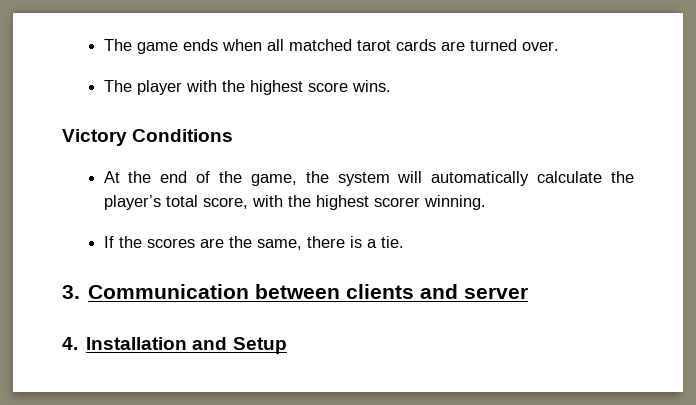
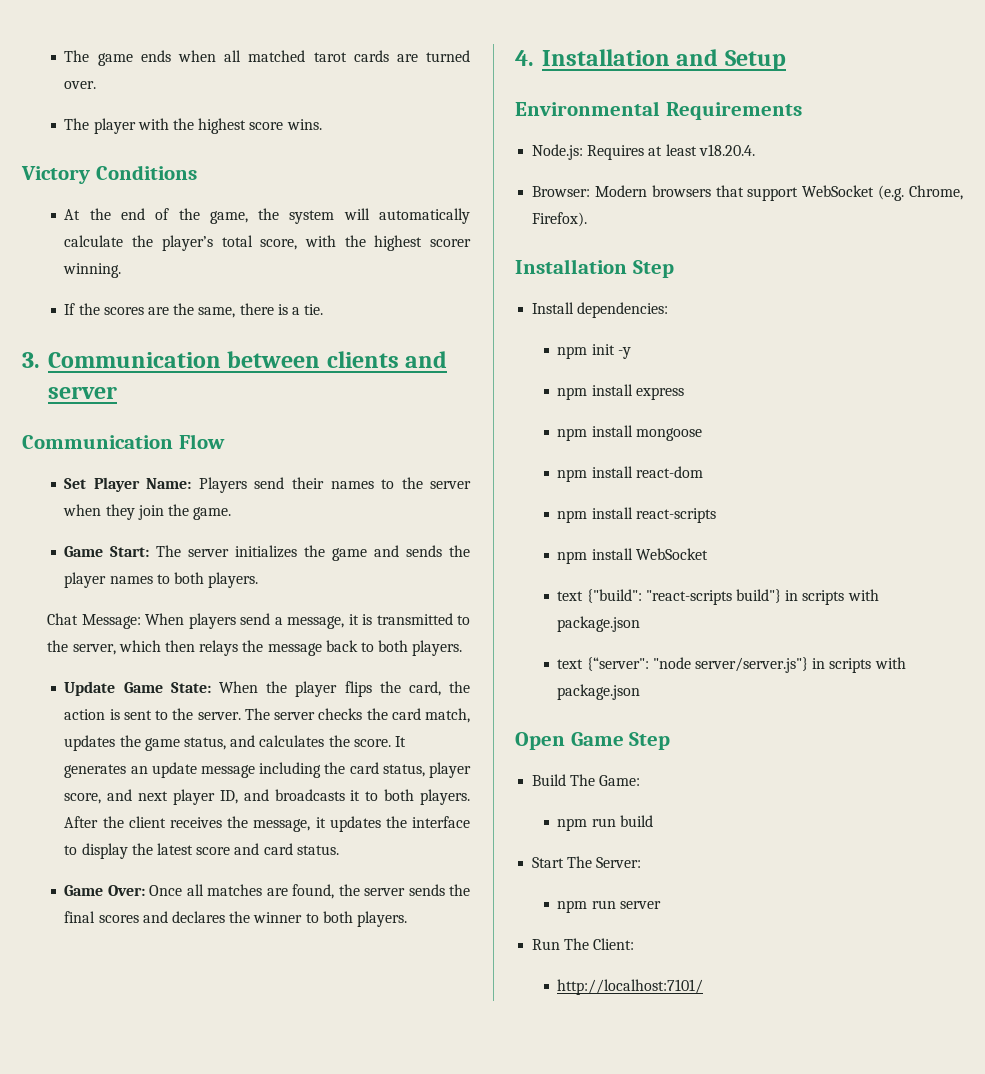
+ Communication Flow
+ Set Player Name: Players send their names to the server when they join the game.
+ Game Start: The server initializes the game and sends the player names to both players.
+ Chat Message: When players send a message, it is transmitted to the server, which then relays the message back to both players.
+ Update Game State: When the player flips the card, the action is sent to the server. The server checks the card match, updates the game status, and calculates the score. It generates an update message including the card status, player score, and next player ID, and broadcasts it to both players. After the client receives the message, it updates the interface to display the latest score and card status.
+ Game Over: Once all matches are found, the server sends the final scores and declares the winner to both players.
  4. Installation and Setup
+ Environmental Requirements
+ Node.js: Requires at least v18.20.4.
+ Browser: Modern browsers that support WebSocket (e.g. Chrome, Firefox).
+ Installation Step
+ Install dependencies:
+ npm init -y
+ npm install express
+ npm install mongoose
+ npm install react-dom
+ npm install react-scripts
+ npm install WebSocket
+ text {"build": "react-scripts build"} in scripts with package.json
+ text {“server": "node server/server.js"} in scripts with package.json
+ Open Game Step
+ Build The Game:
+ npm run build
+ Start The Server:
+ npm run server
+ Run The Client:
+ http://localhost:7101/

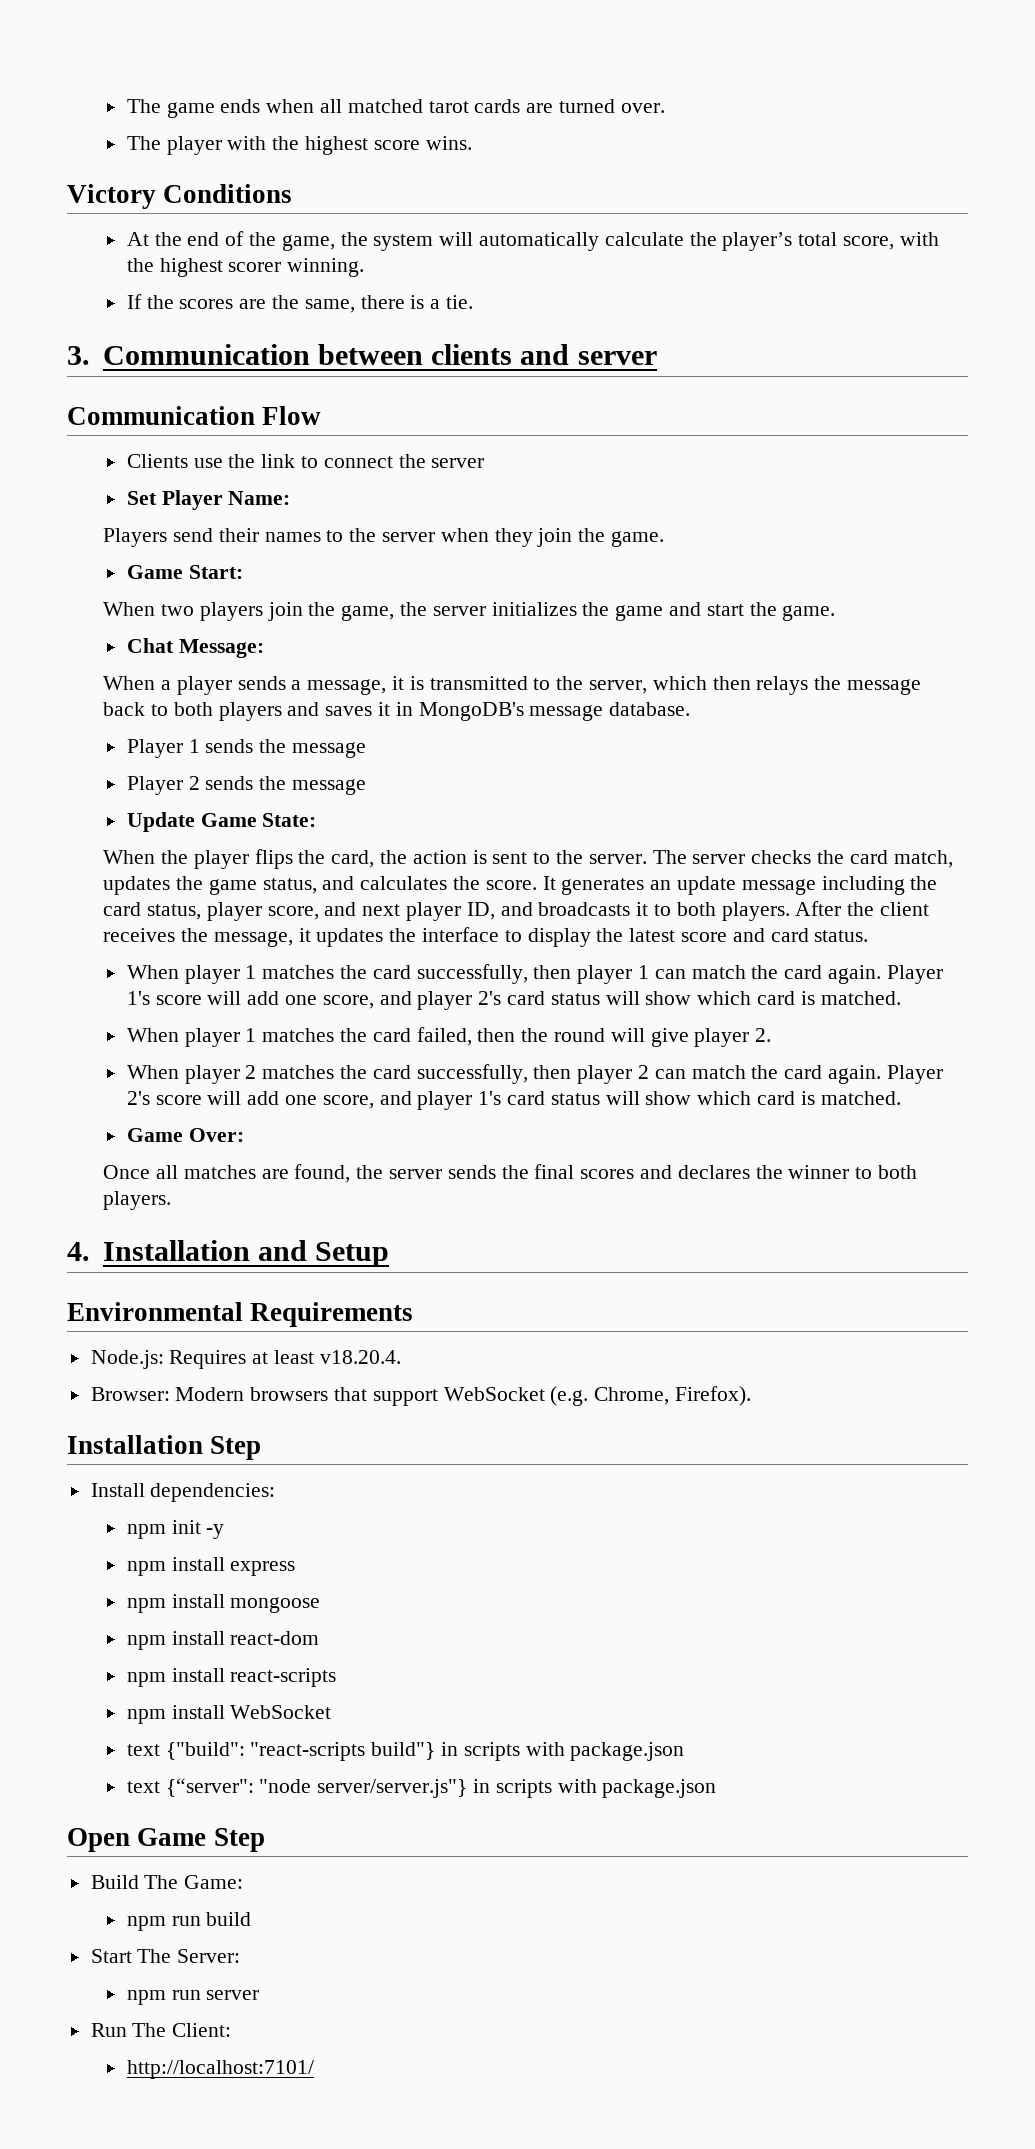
+ Clients use the link to connect the server
- Set Player Name: Players send their names to the server when they join the game.
+ Set Player Name:
+ Players send their names to the server when they join the game.
- Game Start: The server initializes the game and sends the player names to both players.
- Chat Message: When players send a message, it is transmitted to the server, which then relays the message back to both players.
+ Game Start:
+ When two players join the game, the server initializes the game and start the game.
+ Chat Message:
+ When a player sends a message, it is transmitted to the server, which then relays the message back to both players and saves it in MongoDB's message database.
+ Player 1 sends the message
+ Player 2 sends the message
- Update Game State: When the player flips the card, the action is sent to the server.
+ Update Game State:
+ When the player flips the card, the action is sent to the server.
+ When player 1 matches the card successfully, then player 1 can match the card again. Player 1's score will add one score, and player 2's card status will show which card is matched.
+ When player 1 matches the card failed, then the round will give player 2.
+ When player 2 matches the card successfully, then player 2 can match the card again. Player 2's score will add one score, and player 1's card status will show which card is matched.
- Game Over: Once all matches are found, the server sends the final scores and declares the winner to both players.
+ Game Over:
+ Once all matches are found, the server sends the final scores and declares the winner to both players.

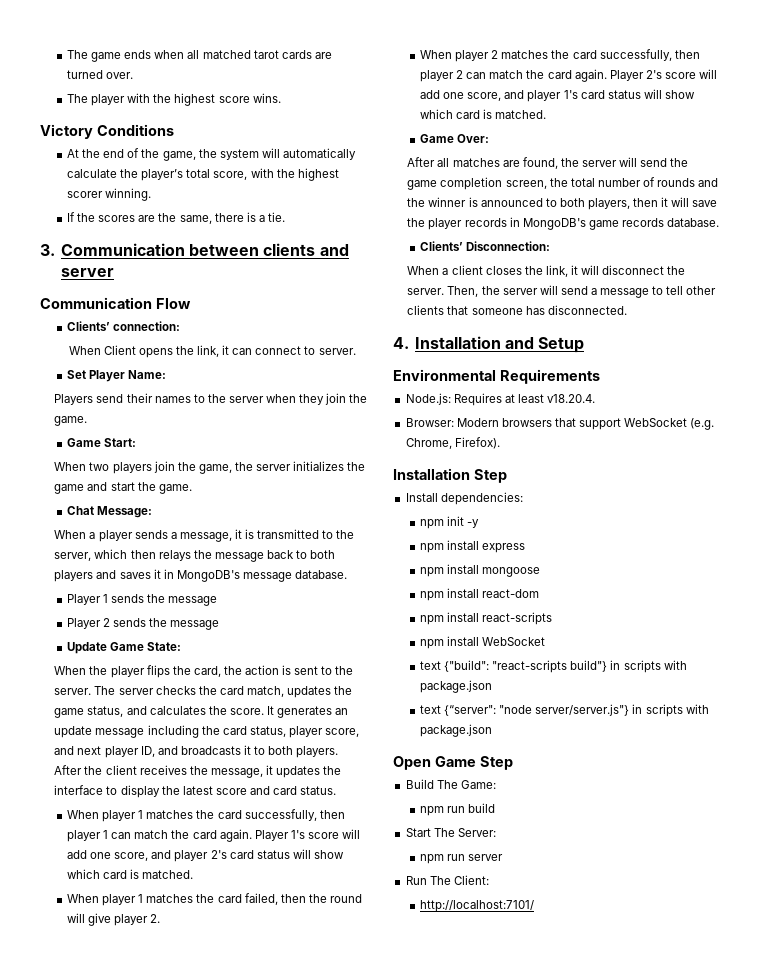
- Clients use the link to connect the server
+ Clients’ connection:
+ When Client opens the link, it can connect to server.
- Once all matches are found, the server sends the final scores and declares the winner to both players.
+ After all matches are found, the server will send the game completion screen, the total number of rounds and the winner is announced to both players, then it will save the player records in MongoDB's game records database.
+ Clients’ Disconnection:
+ When a client closes the link, it will disconnect the server. Then, the server will send a message to tell other clients that someone has disconnected.

